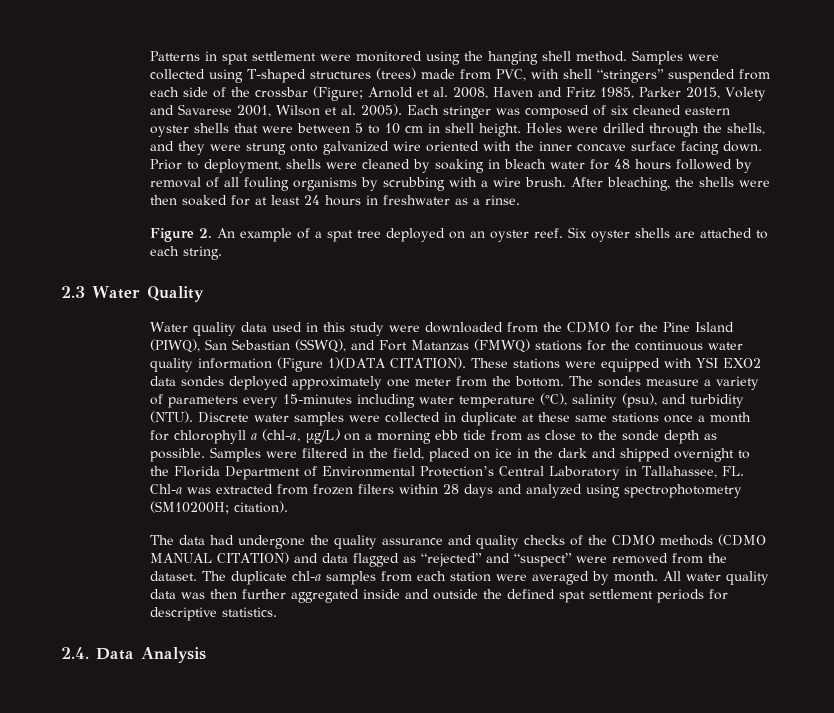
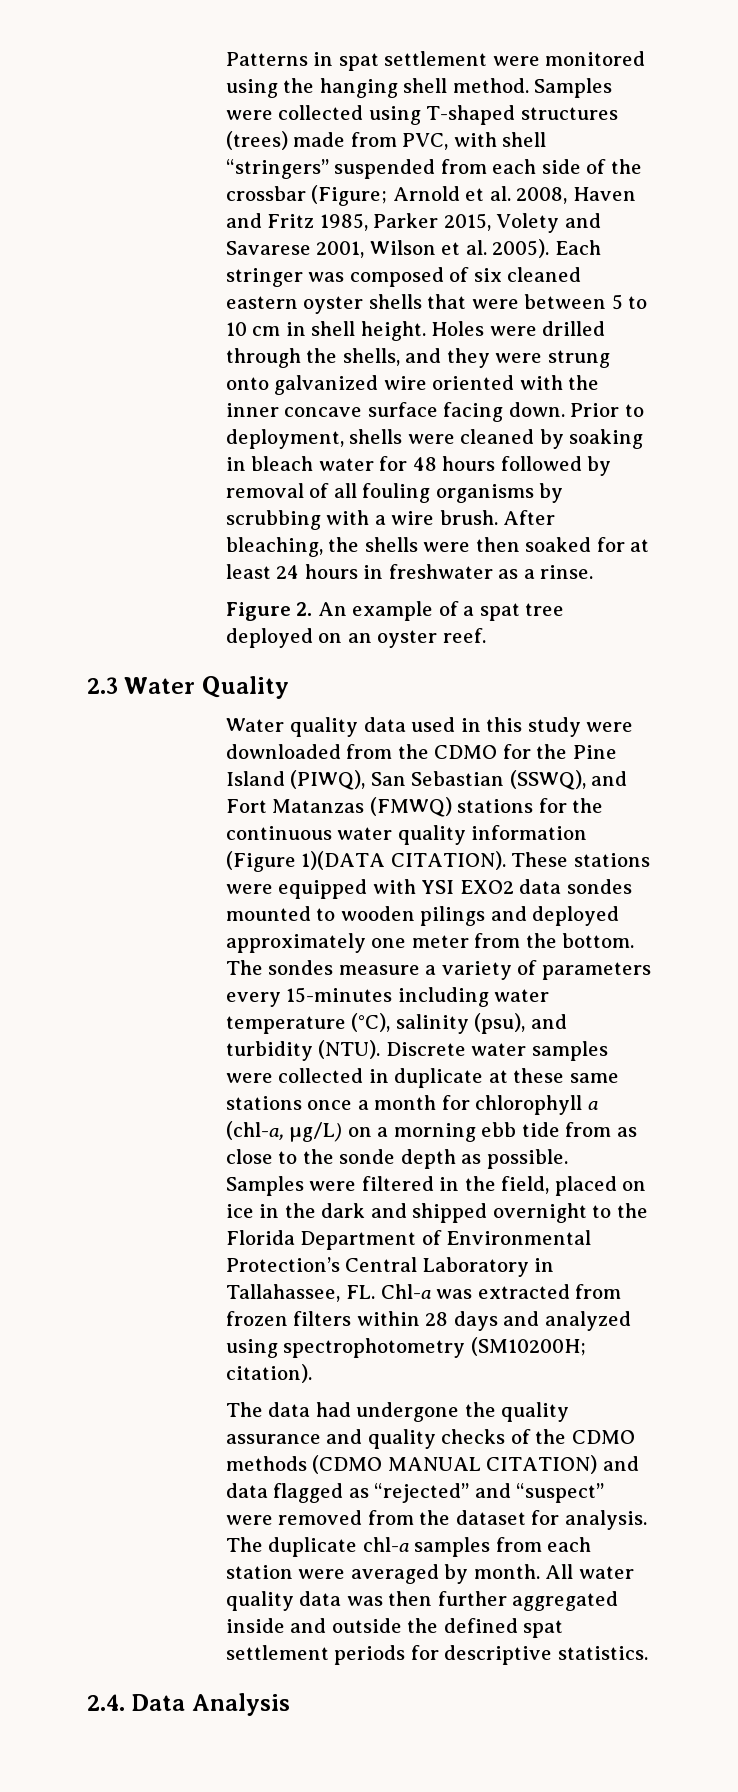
- Six oyster shells are attached to each string.
- These stations were equipped with YSI EXO2 data sondes deployed approximately one meter from the bottom.
+ These stations were equipped with YSI EXO2 data sondes mounted to wooden pilings and deployed approximately one meter from the bottom.
- The data had undergone the quality assurance and quality checks of the CDMO methods (CDMO MANUAL CITATION) and data flagged as “rejected” and “suspect” were removed from the dataset.
+ The data had undergone the quality assurance and quality checks of the CDMO methods (CDMO MANUAL CITATION) and data flagged as “rejected” and “suspect” were removed from the dataset for analysis.

